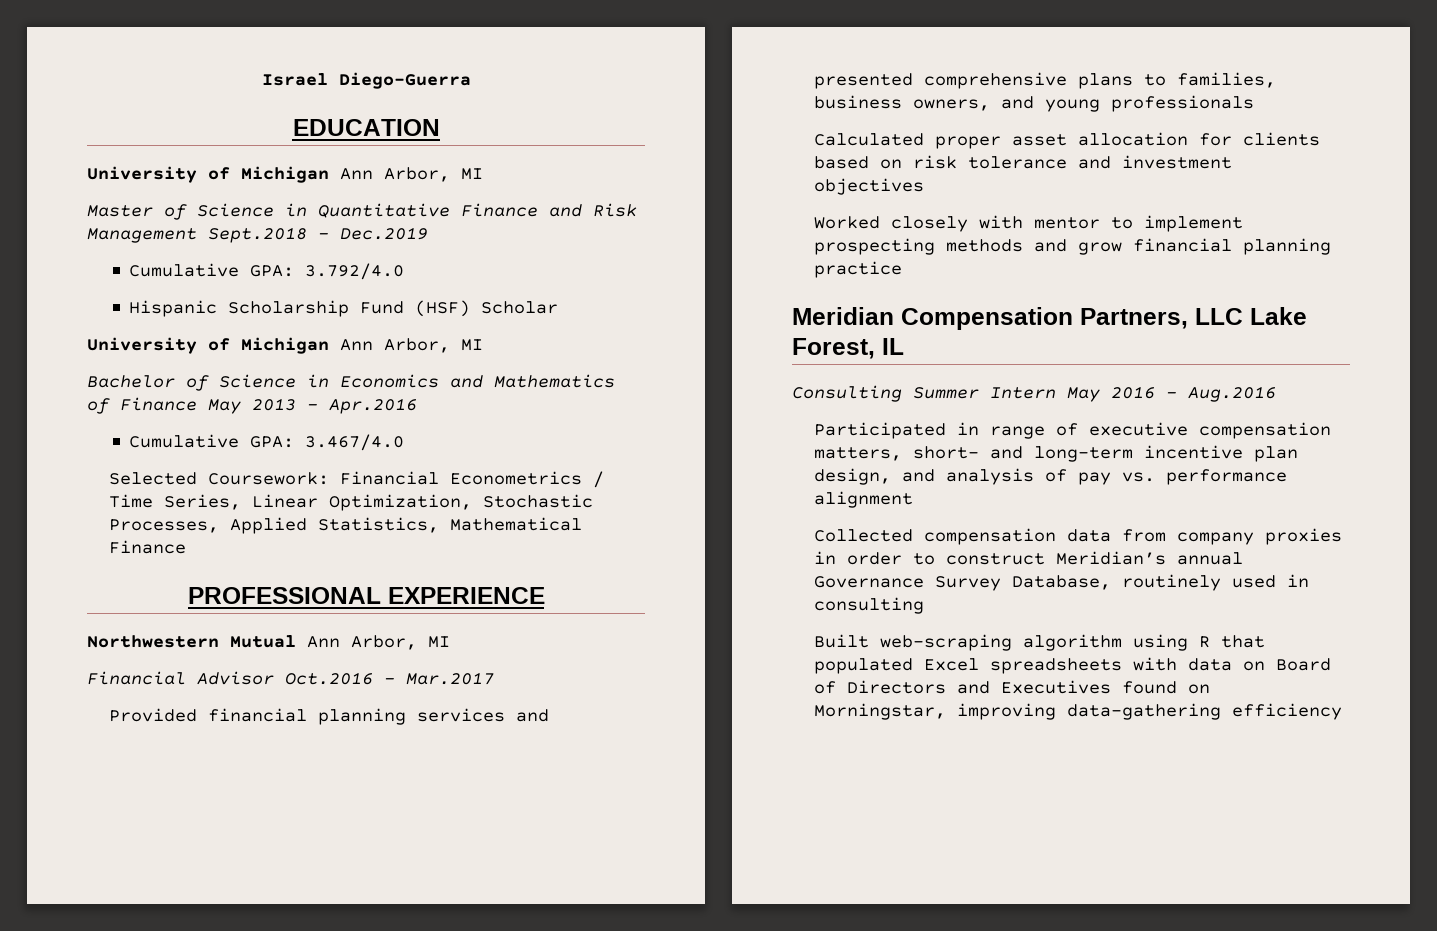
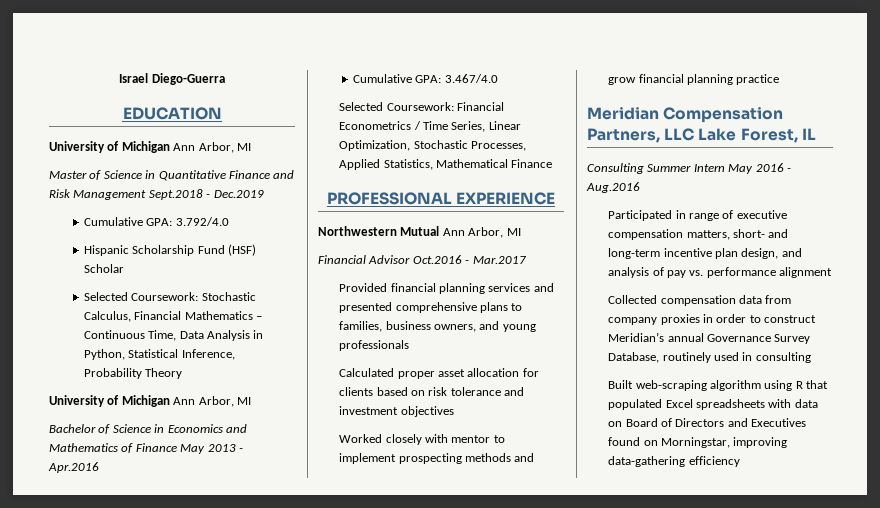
+ Selected Coursework: Stochastic Calculus, Financial Mathematics – Continuous Time, Data Analysis in Python, Statistical Inference, Probability Theory

